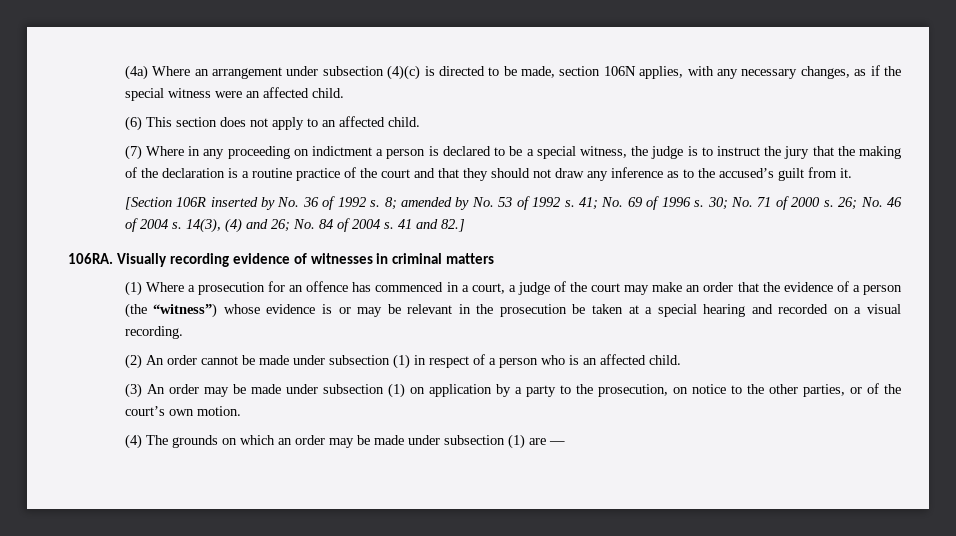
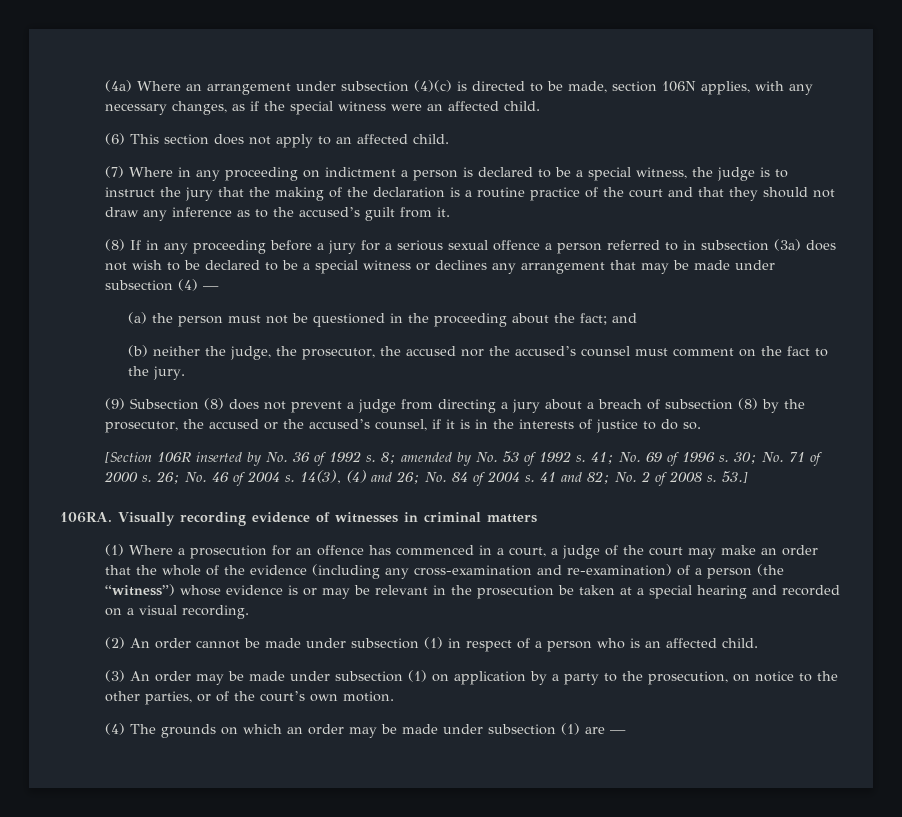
+ (8) If in any proceeding before a jury for a serious sexual offence a person referred to in subsection (3a) does not wish to be declared to be a special witness or declines any arrangement that may be made under subsection (4) —
+ (a) the person must not be questioned in the proceeding about the fact; and
+ (b) neither the judge, the prosecutor, the accused nor the accused’s counsel must comment on the fact to the jury.
+ (9) Subsection (8) does not prevent a judge from directing a jury about a breach of subsection (8) by the prosecutor, the accused or the accused’s counsel, if it is in the interests of justice to do so.
- 41 and 82.]
+ 41 and 82; No. 2 of 2008 s. 53.]
- (1) Where a prosecution for an offence has commenced in a court, a judge of the court may make an order that the evidence of a person (the “witness”) whose evidence is or may be relevant in the prosecution be taken at a special hearing and recorded on a visual recording.
+ (1) Where a prosecution for an offence has commenced in a court, a judge of the court may make an order that the whole of the evidence (including any cross-examination and re-examination) of a person (the “witness”) whose evidence is or may be relevant in the prosecution be taken at a special hearing and recorded on a visual recording.

